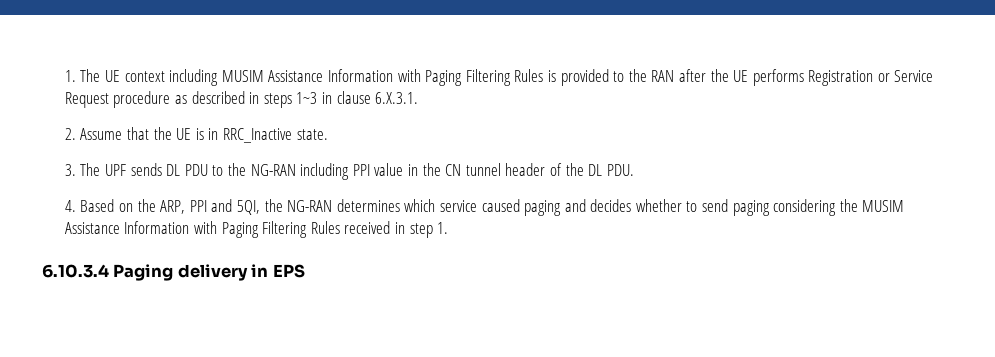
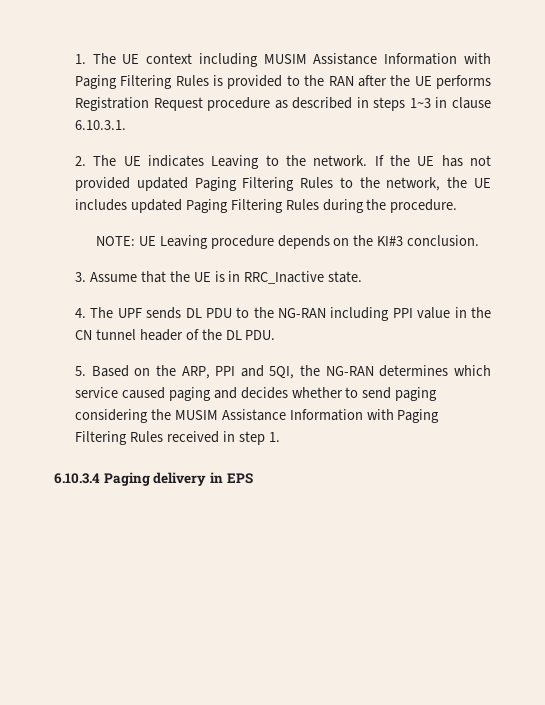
- 1. The UE context including MUSIM Assistance Information with Paging Filtering Rules is provided to the RAN after the UE performs Registration or Service Request procedure as described in steps 1~3 in clause 6.X.3.1.
+ 1. The UE context including MUSIM Assistance Information with Paging Filtering Rules is provided to the RAN after the UE performs Registration Request procedure as described in steps 1~3 in clause 6.10.3.1.
- 2. Assume that the UE is in RRC_Inactive state.
+ 2. The UE indicates Leaving to the network. If the UE has not provided updated Paging Filtering Rules to the network, the UE includes updated Paging Filtering Rules during the procedure.
+ NOTE: UE Leaving procedure depends on the KI#3 conclusion.
+ 3. Assume that the UE is in RRC_Inactive state.
- 3. The UPF sends DL PDU to the NG-RAN including PPI value in the CN tunnel header of the DL PDU.
+ 4. The UPF sends DL PDU to the NG-RAN including PPI value in the CN tunnel header of the DL PDU.
- 4. Based on the ARP, PPI and 5QI, the NG-RAN determines which service caused paging and decides whether to send paging considering the MUSIM Assistance Information with Paging Filtering Rules received in step 1.
+ 5. Based on the ARP, PPI and 5QI, the NG-RAN determines which service caused paging and decides whether to send paging considering the MUSIM Assistance Information with Paging Filtering Rules received in step 1.

